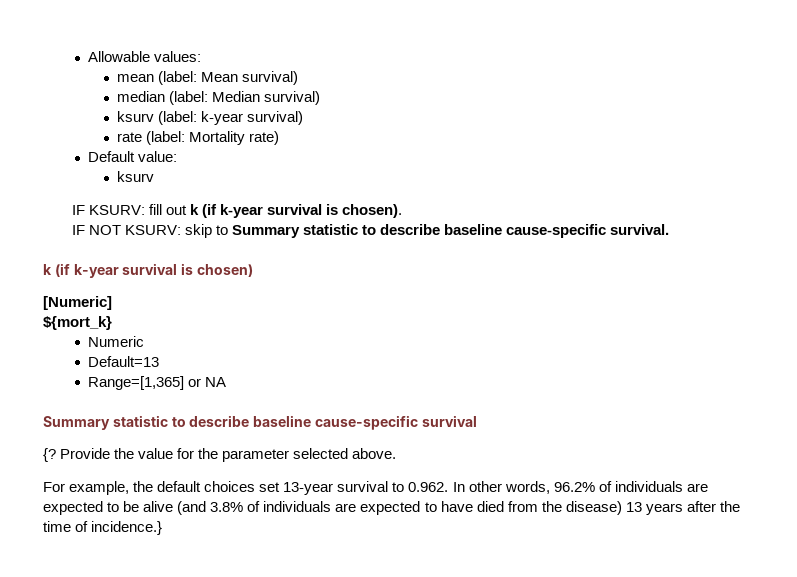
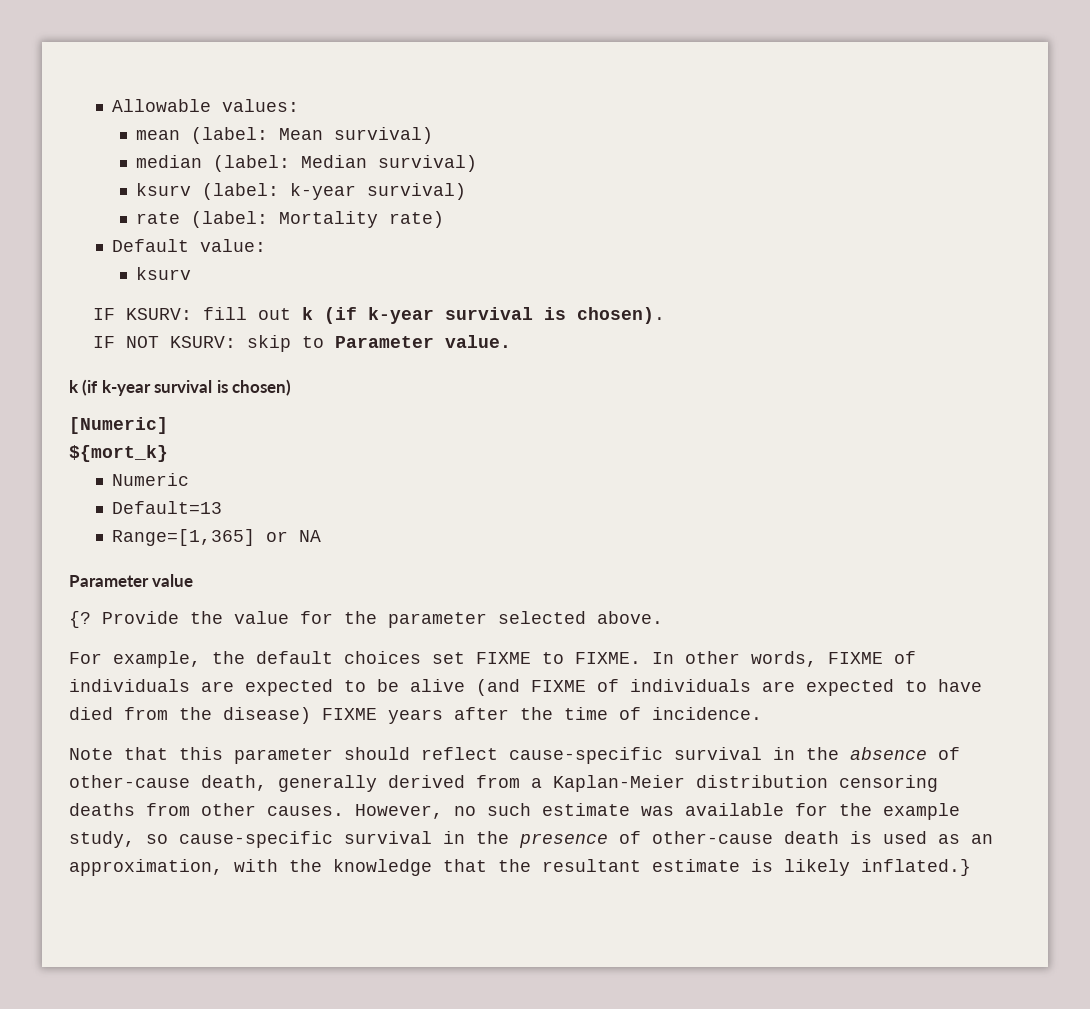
- IF NOT KSURV: skip to Summary statistic to describe baseline cause-specific survival.
+ IF NOT KSURV: skip to Parameter value.
- Summary statistic to describe baseline cause-specific survival
+ Parameter value
- For example, the default choices set 13-year survival to 0.962. In other words, 96.2% of individuals are expected to be alive (and 3.8% of individuals are expected to have died from the disease) 13 years after the time of incidence.}
+ For example, the default choices set FIXME to FIXME. In other words, FIXME of individuals are expected to be alive (and FIXME of individuals are expected to have died from the disease) FIXME years after the time of incidence.
+ Note that this parameter should reflect cause-specific survival in the absence of other-cause death, generally derived from a Kaplan-Meier distribution censoring deaths from other causes. However, no such estimate was available for the example study, so cause-specific survival in the presence of other-cause death is used as an approximation, with the knowledge that the resultant estimate is likely inflated.}

